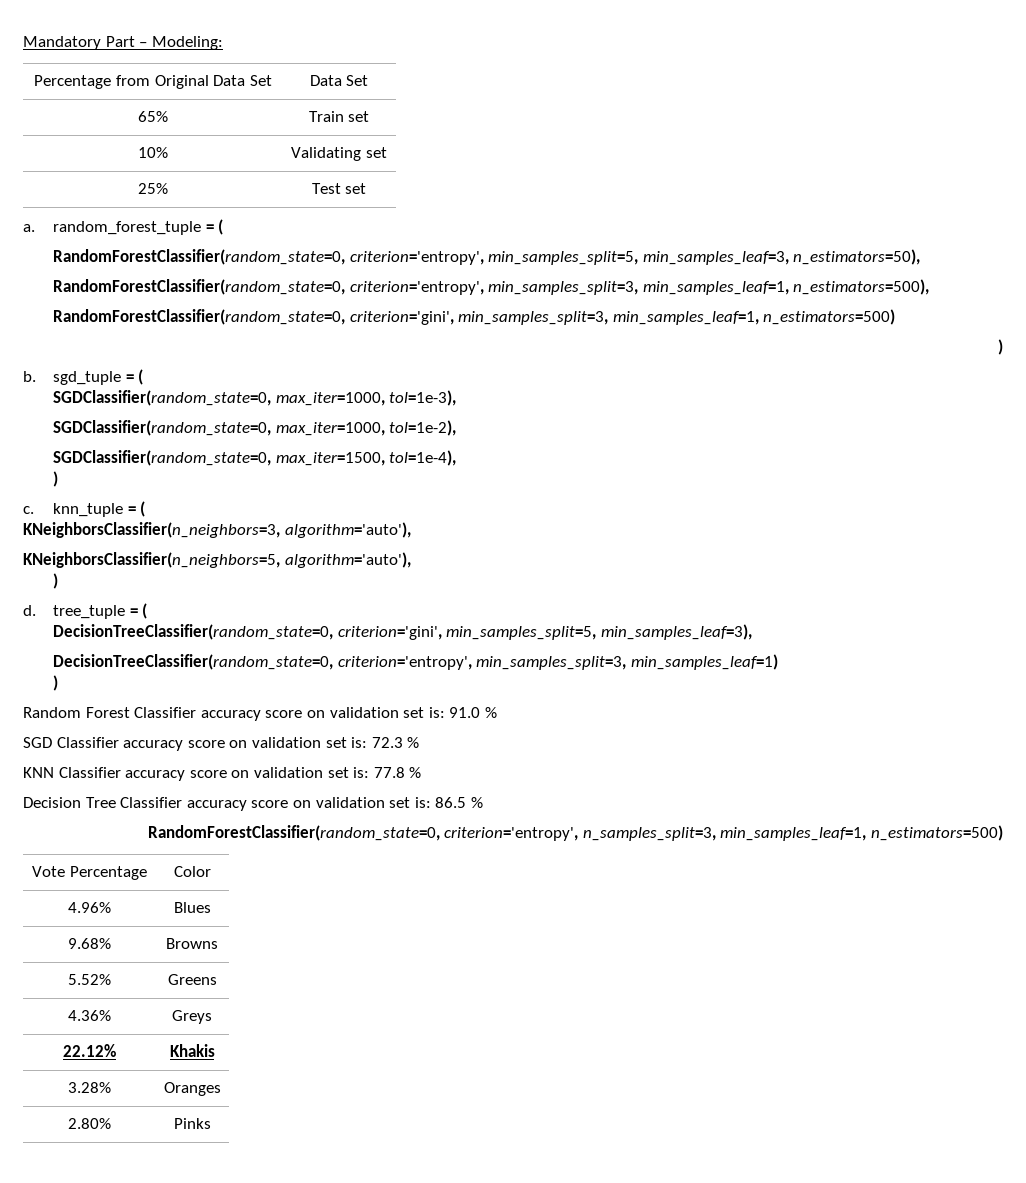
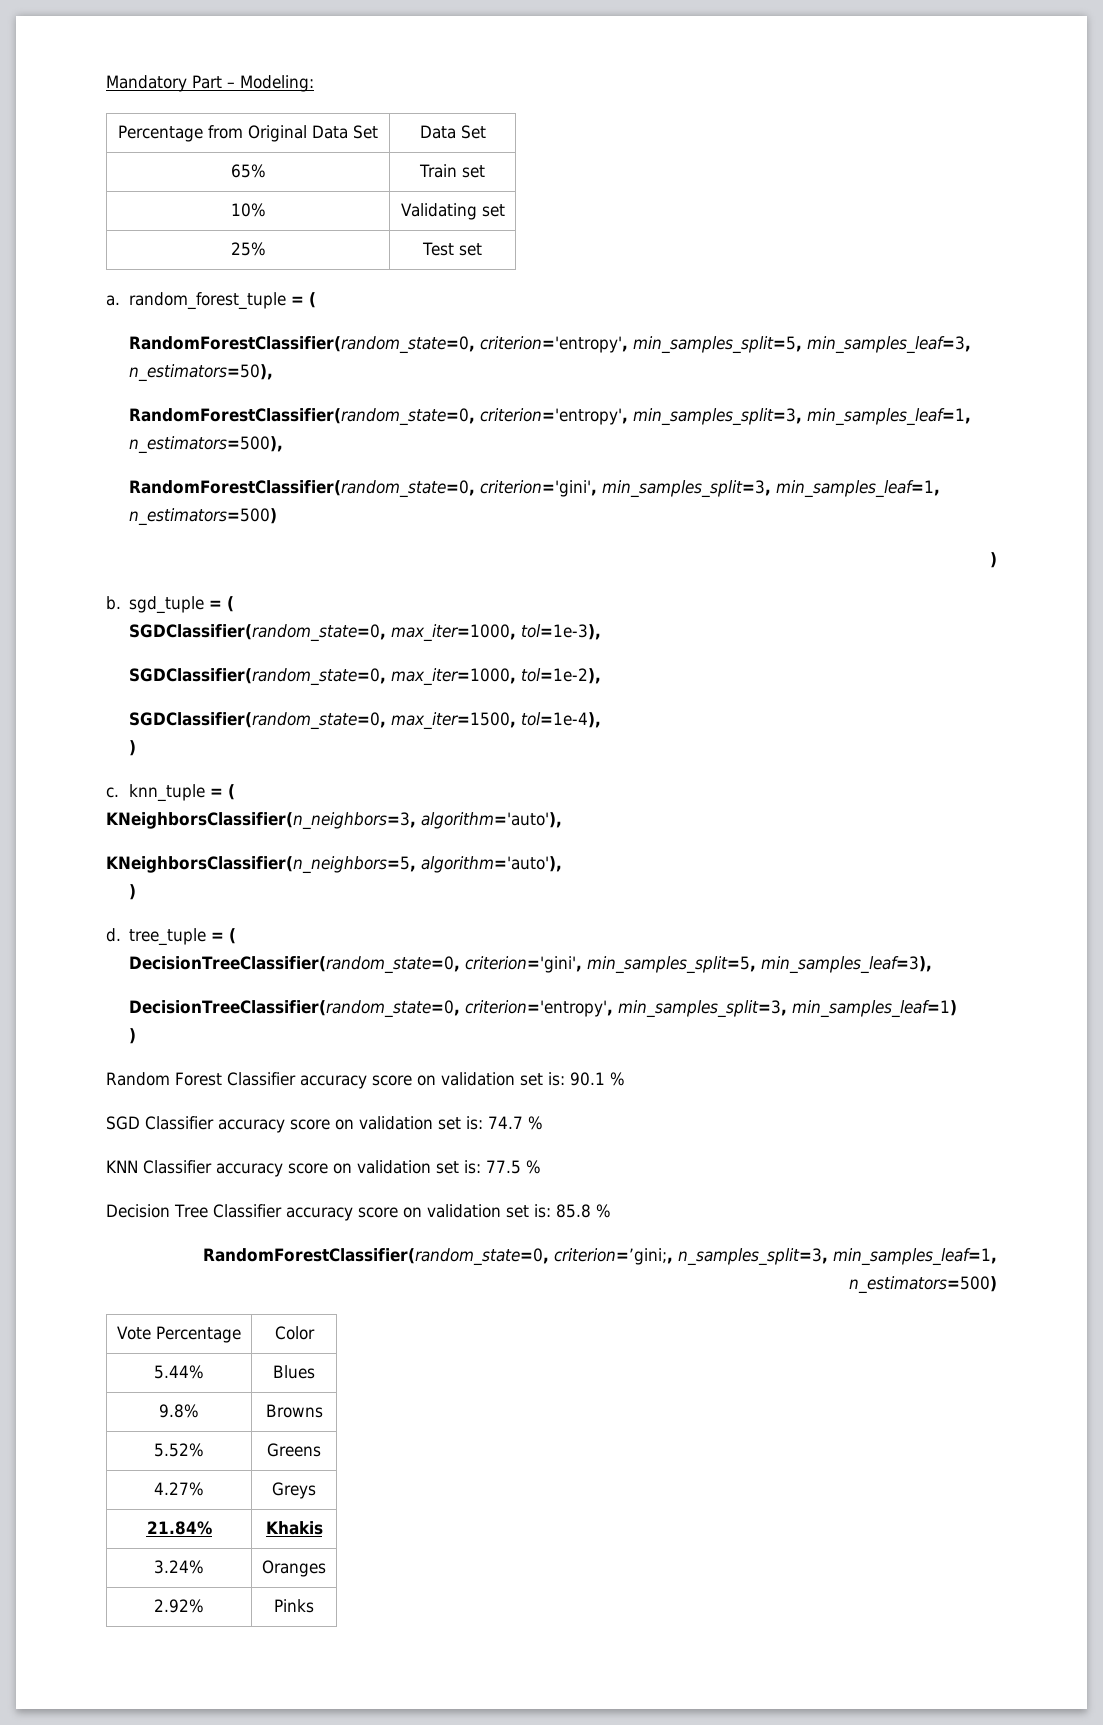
- Random Forest Classifier accuracy score on validation set is: 91.0 %
+ Random Forest Classifier accuracy score on validation set is: 90.1 %
- SGD Classifier accuracy score on validation set is: 72.3 %
+ SGD Classifier accuracy score on validation set is: 74.7 %
- KNN Classifier accuracy score on validation set is: 77.8 %
+ KNN Classifier accuracy score on validation set is: 77.5 %
- Decision Tree Classifier accuracy score on validation set is: 86.5 %
+ Decision Tree Classifier accuracy score on validation set is: 85.8 %
- RandomForestClassifier(random_state=0, criterion='entropy', n_samples_split=3, min_samples_leaf=1, n_estimators=500)
+ RandomForestClassifier(random_state=0, criterion=’gini;, n_samples_split=3, min_samples_leaf=1, n_estimators=500)
- 4.96% | Blues
+ 5.44% | Blues
- 9.68% | Browns
+ 9.8% | Browns
- 4.36% | Greys
+ 4.27% | Greys
- 22.12% | Khakis
+ 21.84% | Khakis
- 3.28% | Oranges
+ 3.24% | Oranges
- 2.80% | Pinks
+ 2.92% | Pinks

